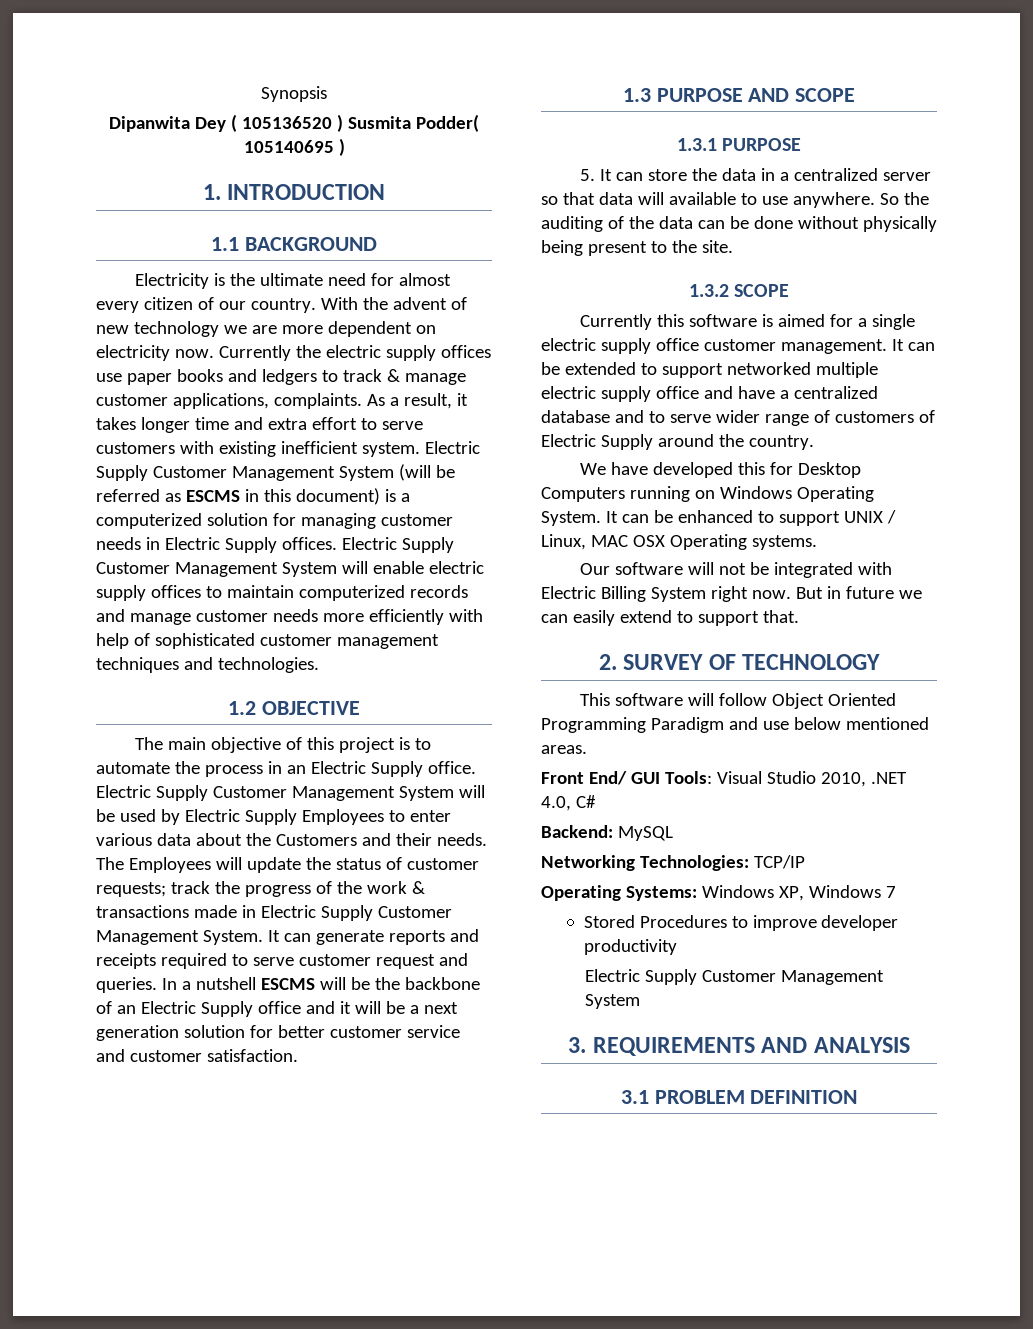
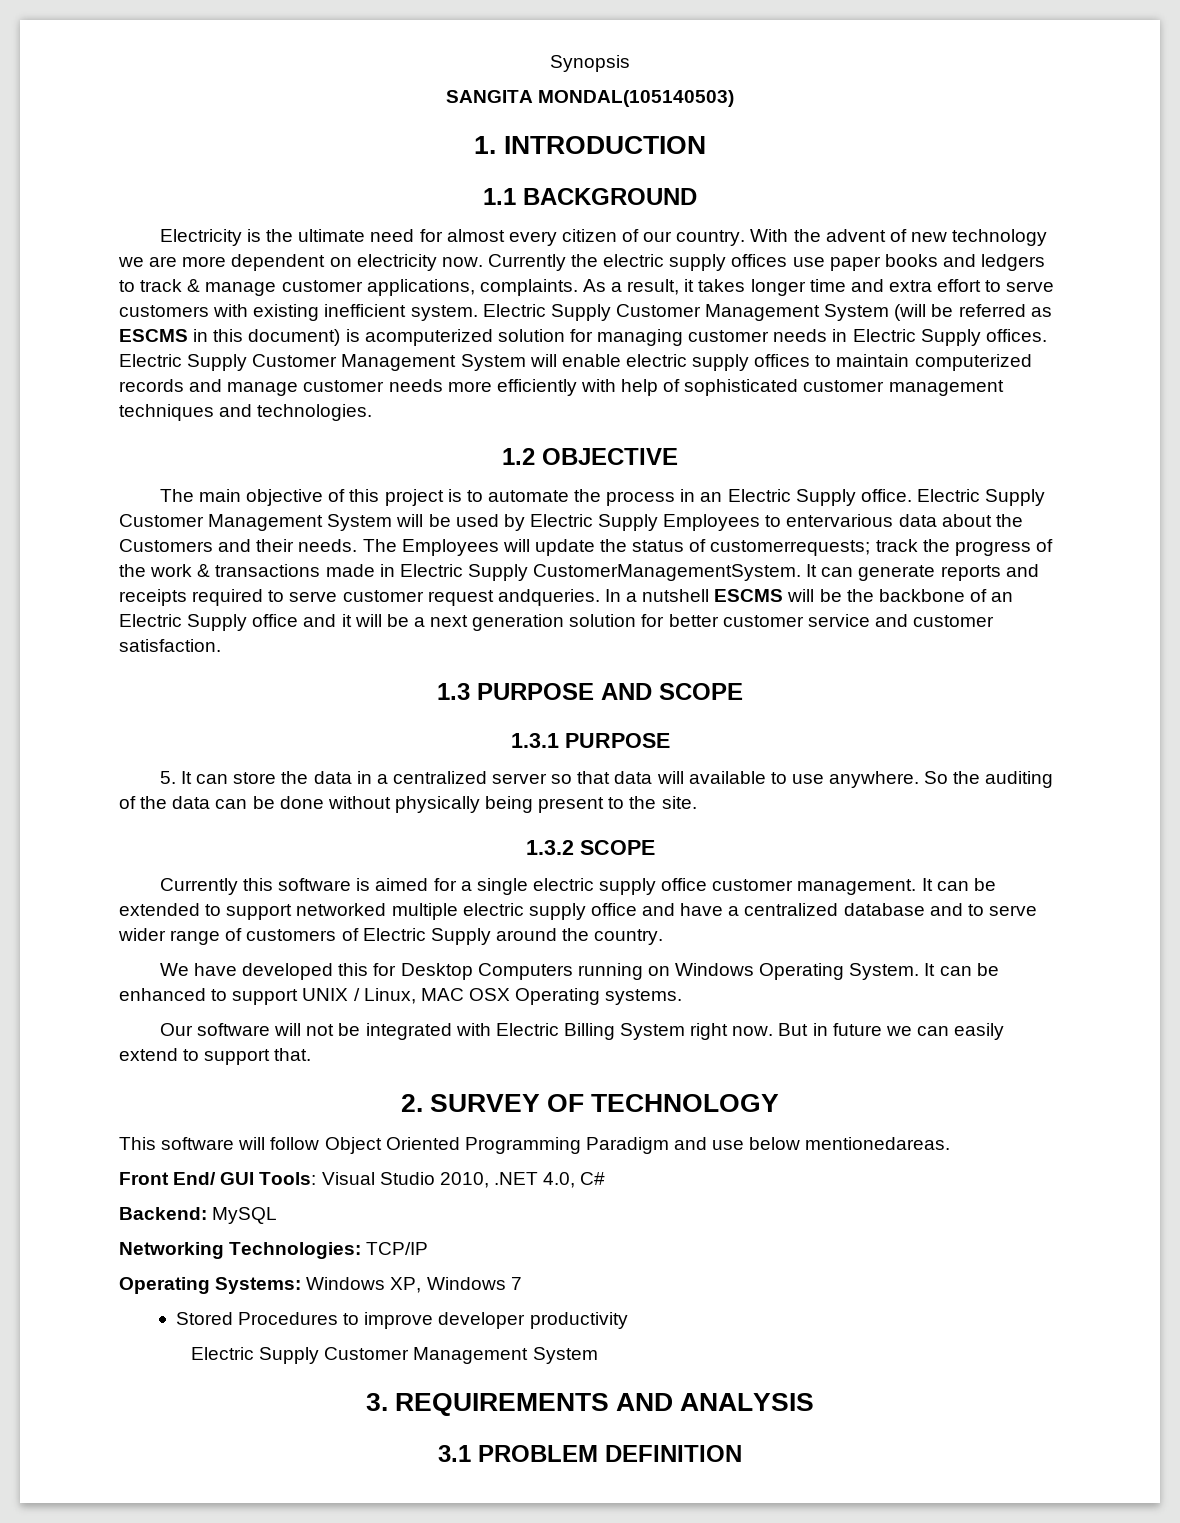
- Dipanwita Dey ( 105136520 ) Susmita Podder( 105140695 )
+ SANGITA MONDAL(105140503)
- Electric Supply Customer Management System (will be referred as ESCMS in this document) is a computerized solution for managing customer needs in Electric Supply offices.
+ Electric Supply Customer Management System (will be referred as ESCMS in this document) is acomputerized solution for managing customer needs in Electric Supply offices.
- Electric Supply Customer Management System will be used by Electric Supply Employees to enter various data about the Customers and their needs.
+ Electric Supply Customer Management System will be used by Electric Supply Employees to entervarious data about the Customers and their needs.
- The Employees will update the status of customer requests; track the progress of the work & transactions made in Electric Supply Customer Management System.
+ The Employees will update the status of customerrequests; track the progress of the work & transactions made in Electric Supply CustomerManagementSystem.
- It can generate reports and receipts required to serve customer request and queries.
+ It can generate reports and receipts required to serve customer request andqueries.
- This software will follow Object Oriented Programming Paradigm and use below mentioned areas.
+ This software will follow Object Oriented Programming Paradigm and use below mentionedareas.

